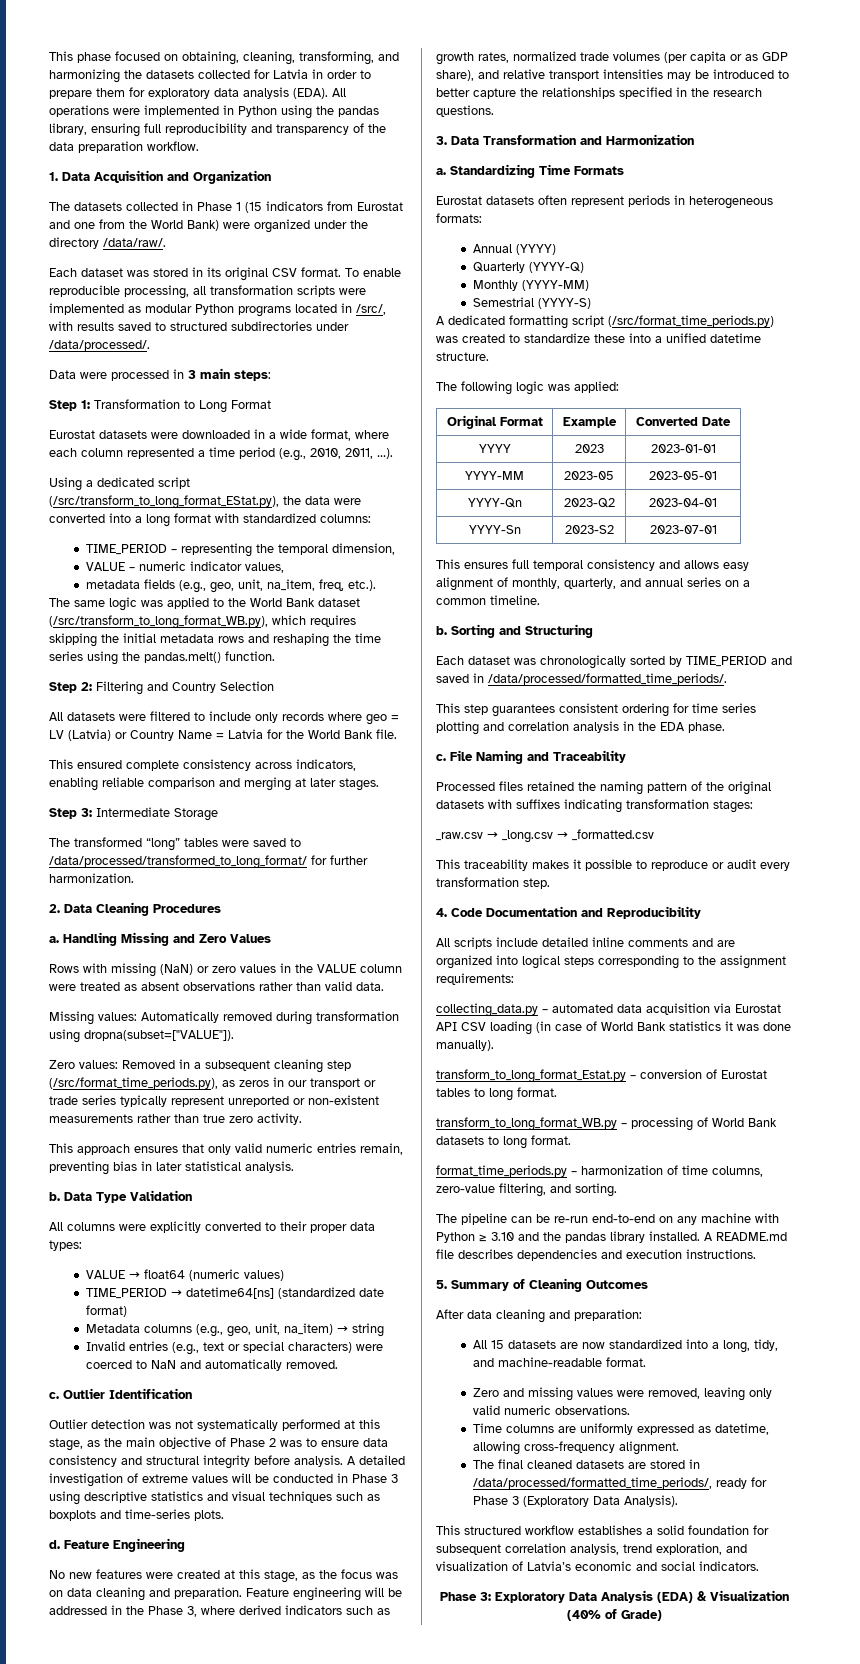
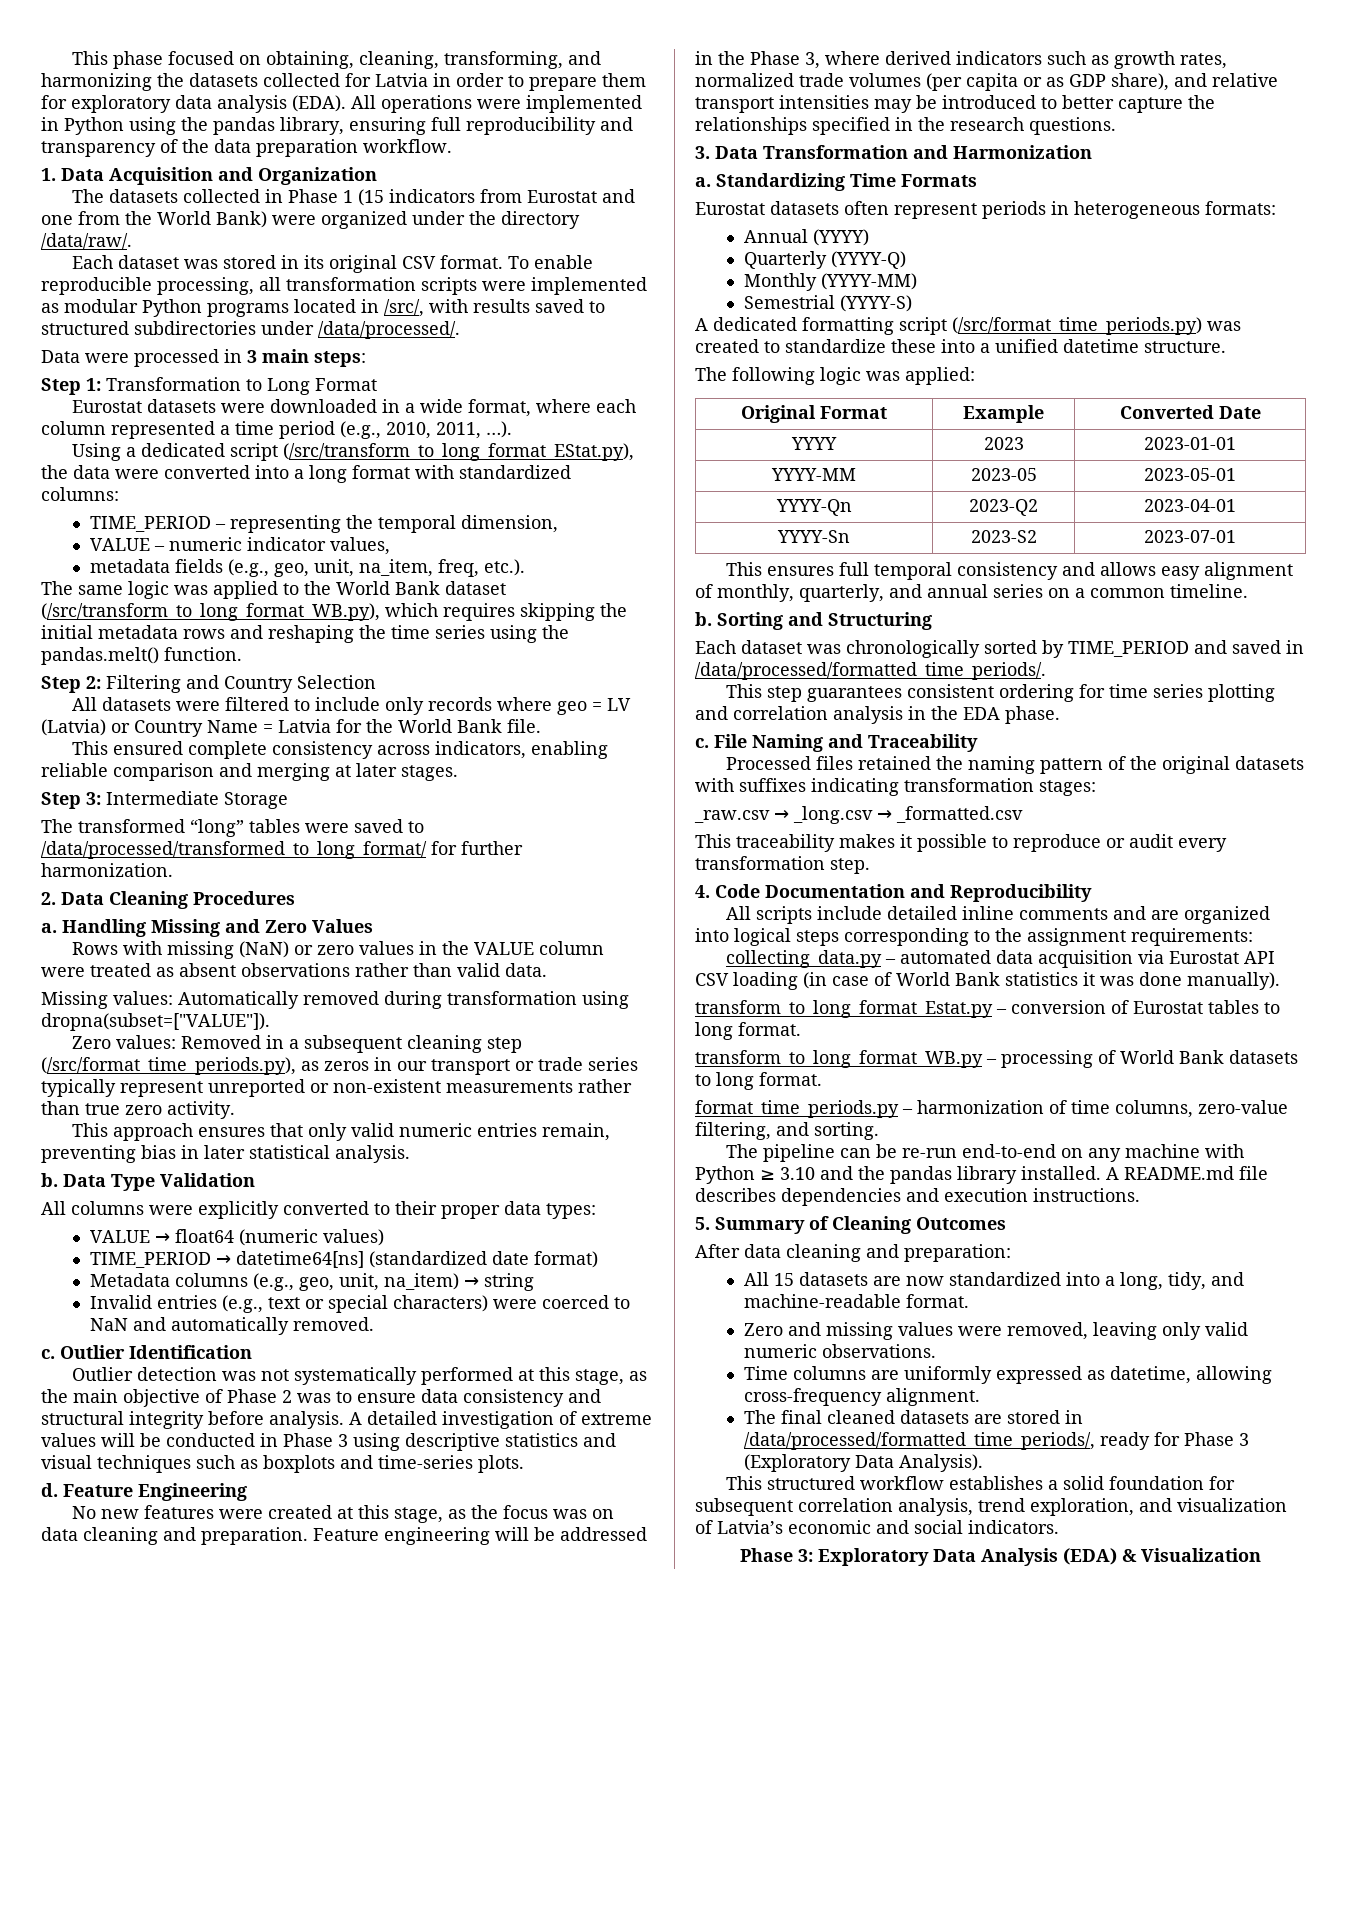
- Phase 3: Exploratory Data Analysis (EDA) & Visualization (40% of Grade)
+ Phase 3: Exploratory Data Analysis (EDA) & Visualization

